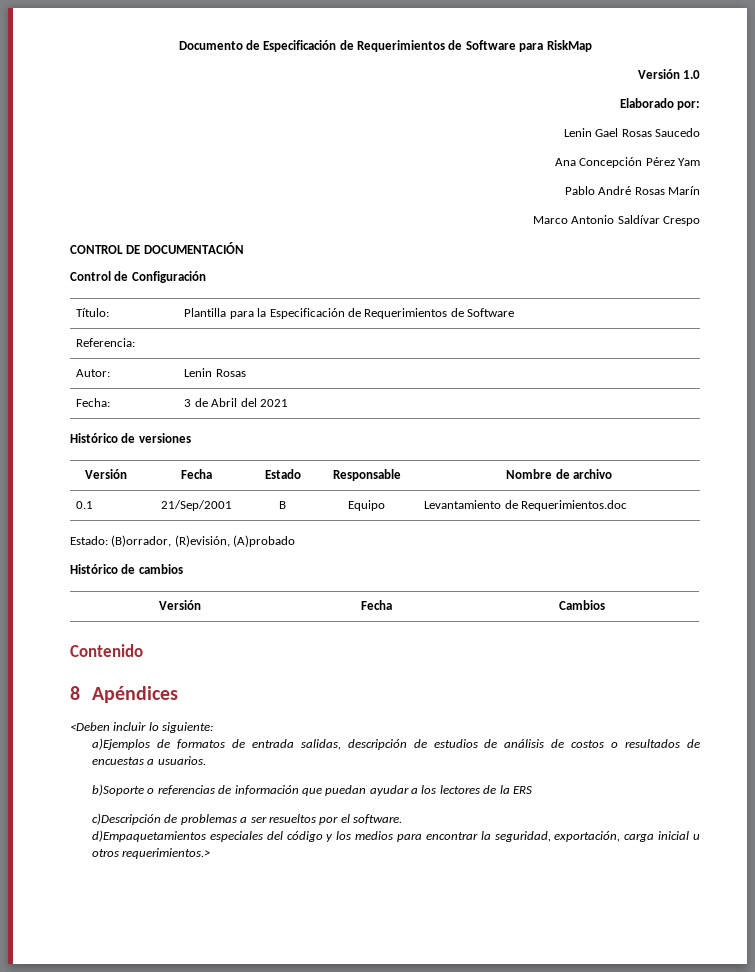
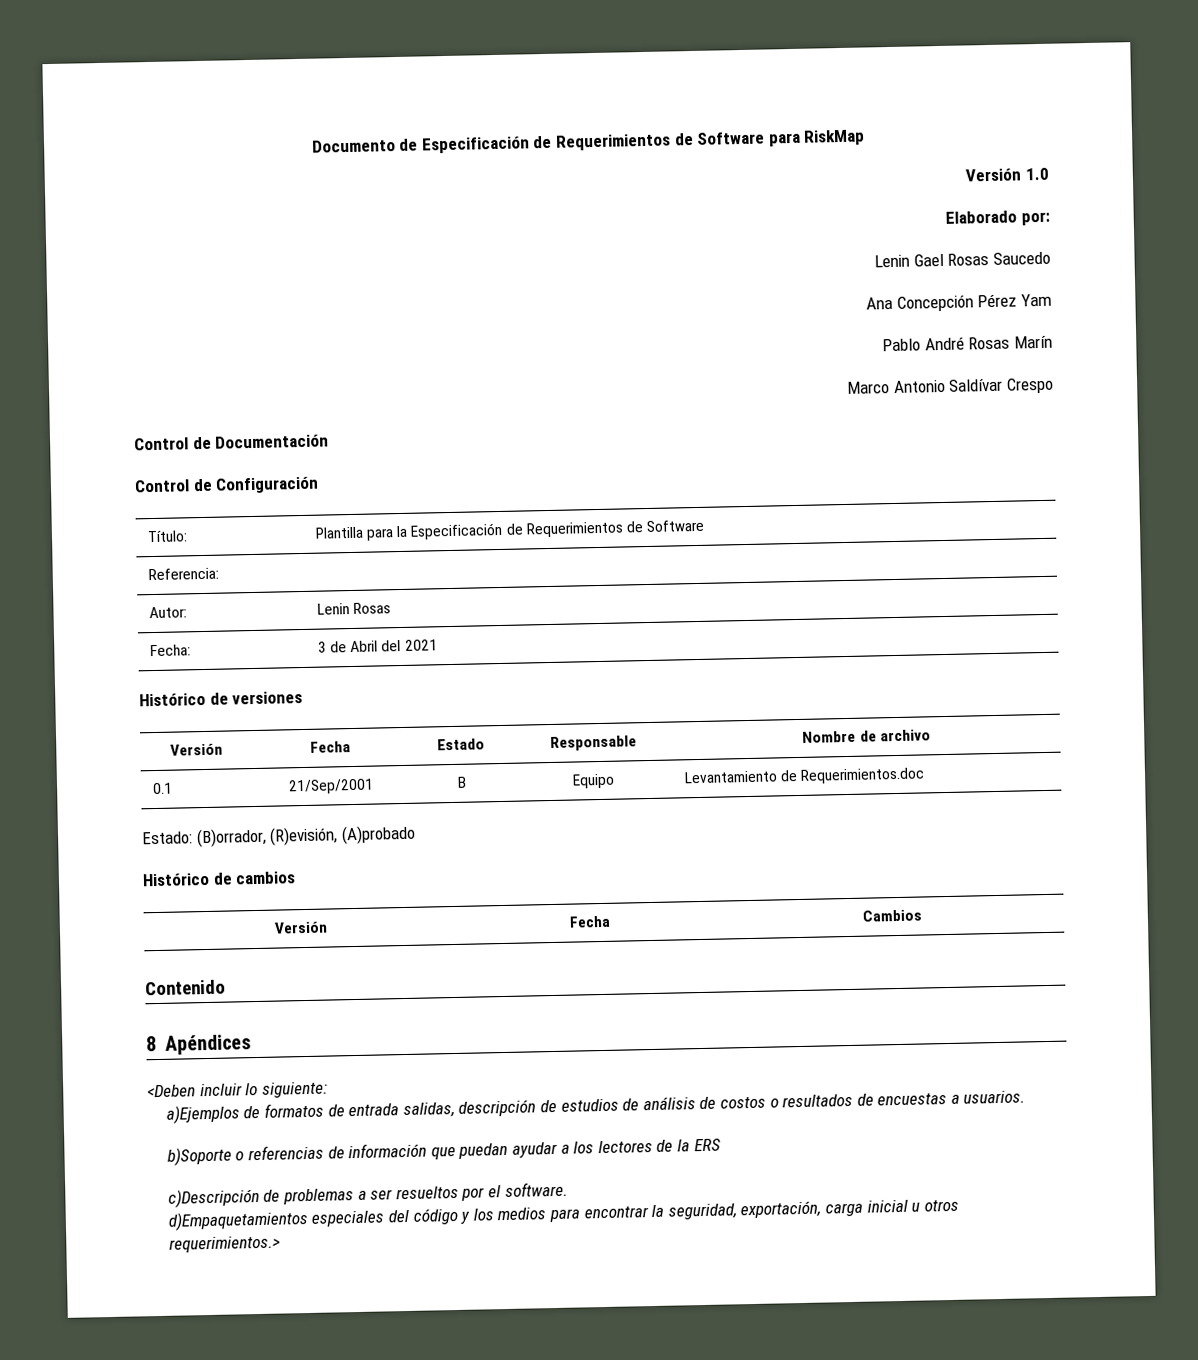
- CONTROL DE DOCUMENTACIÓN
+ Control de Documentación

